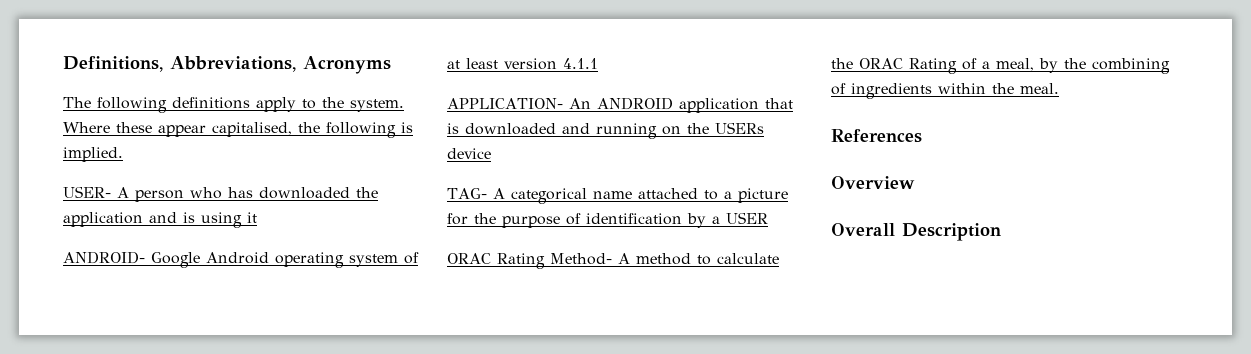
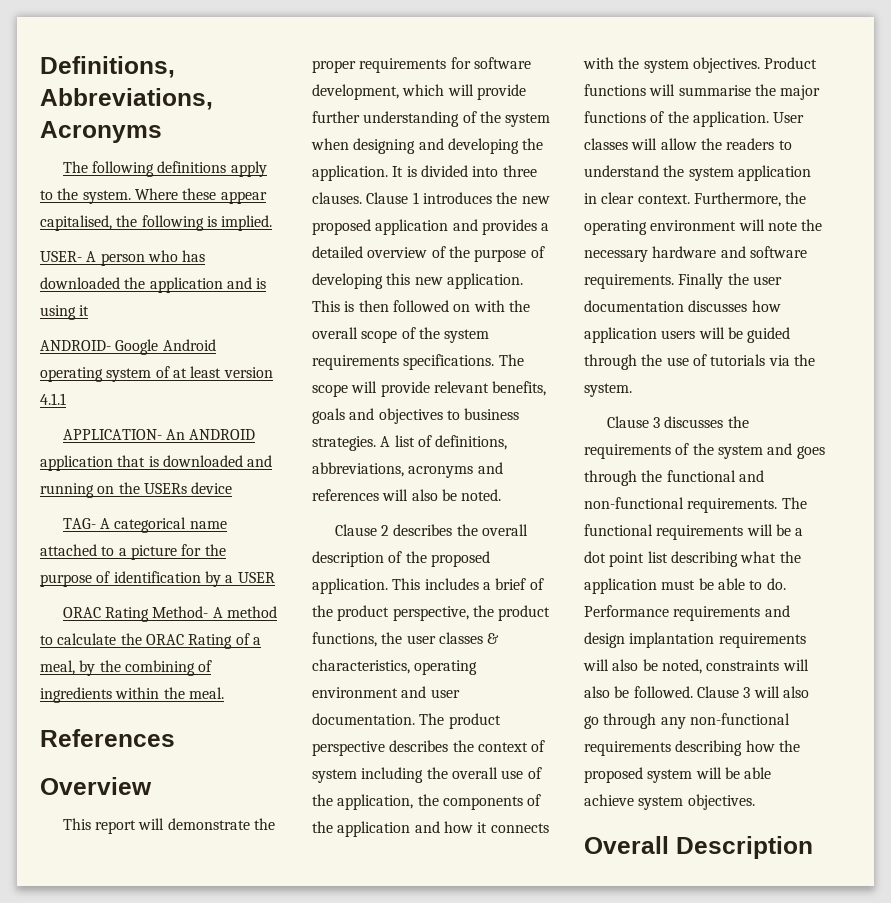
+ This report will demonstrate the proper requirements for software development, which will provide further understanding of the system when designing and developing the application. It is divided into three clauses. Clause 1 introduces the new proposed application and provides a detailed overview of the purpose of developing this new application. This is then followed on with the overall scope of the system requirements specifications. The scope will provide relevant benefits, goals and objectives to business strategies. A list of definitions, abbreviations, acronyms and references will also be noted.
+ Clause 2 describes the overall description of the proposed application. This includes a brief of the product perspective, the product functions, the user classes & characteristics, operating environment and user documentation. The product perspective describes the context of system including the overall use of the application, the components of the application and how it connects with the system objectives. Product functions will summarise the major functions of the application. User classes will allow the readers to understand the system application in clear context. Furthermore, the operating environment will note the necessary hardware and software requirements. Finally the user documentation discusses how application users will be guided through the use of tutorials via the system.
+ Clause 3 discusses the requirements of the system and goes through the functional and non-functional requirements. The functional requirements will be a dot point list describing what the application must be able to do. Performance requirements and design implantation requirements will also be noted, constraints will also be followed. Clause 3 will also go through any non-functional requirements describing how the proposed system will be able achieve system objectives.

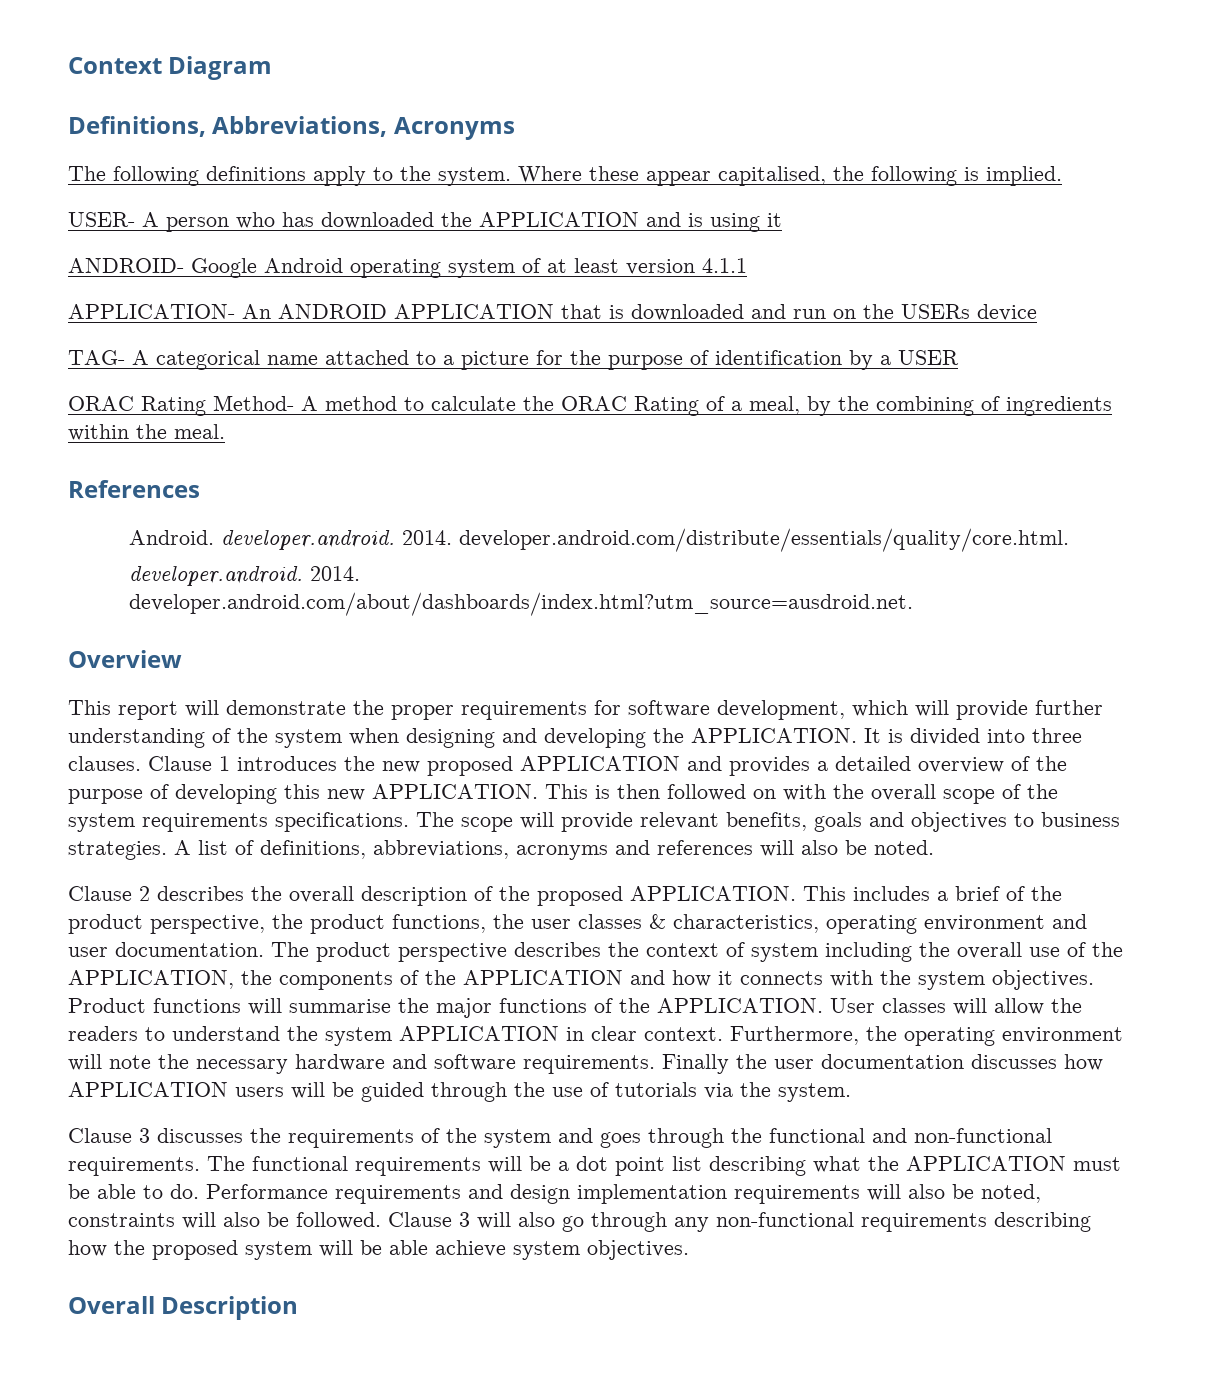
+ Context Diagram
- USER- A person who has downloaded the application and is using it
+ USER- A person who has downloaded the APPLICATION and is using it
- APPLICATION- An ANDROID application that is downloaded and running on the USERs device
+ APPLICATION- An ANDROID APPLICATION that is downloaded and run on the USERs device
+ Android. developer.android. 2014. developer.android.com/distribute/essentials/quality/core.html.
+ developer.android. 2014. developer.android.com/about/dashboards/index.html?utm_source=ausdroid.net.
- This report will demonstrate the proper requirements for software development, which will provide further understanding of the system when designing and developing the application.
+ This report will demonstrate the proper requirements for software development, which will provide further understanding of the system when designing and developing the APPLICATION.
- Clause 1 introduces the new proposed application and provides a detailed overview of the purpose of developing this new application.
+ Clause 1 introduces the new proposed APPLICATION and provides a detailed overview of the purpose of developing this new APPLICATION.
- Clause 2 describes the overall description of the proposed application.
+ Clause 2 describes the overall description of the proposed APPLICATION.
- The product perspective describes the context of system including the overall use of the application, the components of the application and how it connects with the system objectives.
+ The product perspective describes the context of system including the overall use of the APPLICATION, the components of the APPLICATION and how it connects with the system objectives.
- Product functions will summarise the major functions of the application.
+ Product functions will summarise the major functions of the APPLICATION.
- User classes will allow the readers to understand the system application in clear context.
+ User classes will allow the readers to understand the system APPLICATION in clear context.
- Finally the user documentation discusses how application users will be guided through the use of tutorials via the system.
+ Finally the user documentation discusses how APPLICATION users will be guided through the use of tutorials via the system.
- The functional requirements will be a dot point list describing what the application must be able to do.
+ The functional requirements will be a dot point list describing what the APPLICATION must be able to do.
- Performance requirements and design implantation requirements will also be noted, constraints will also be followed.
+ Performance requirements and design implementation requirements will also be noted, constraints will also be followed.

